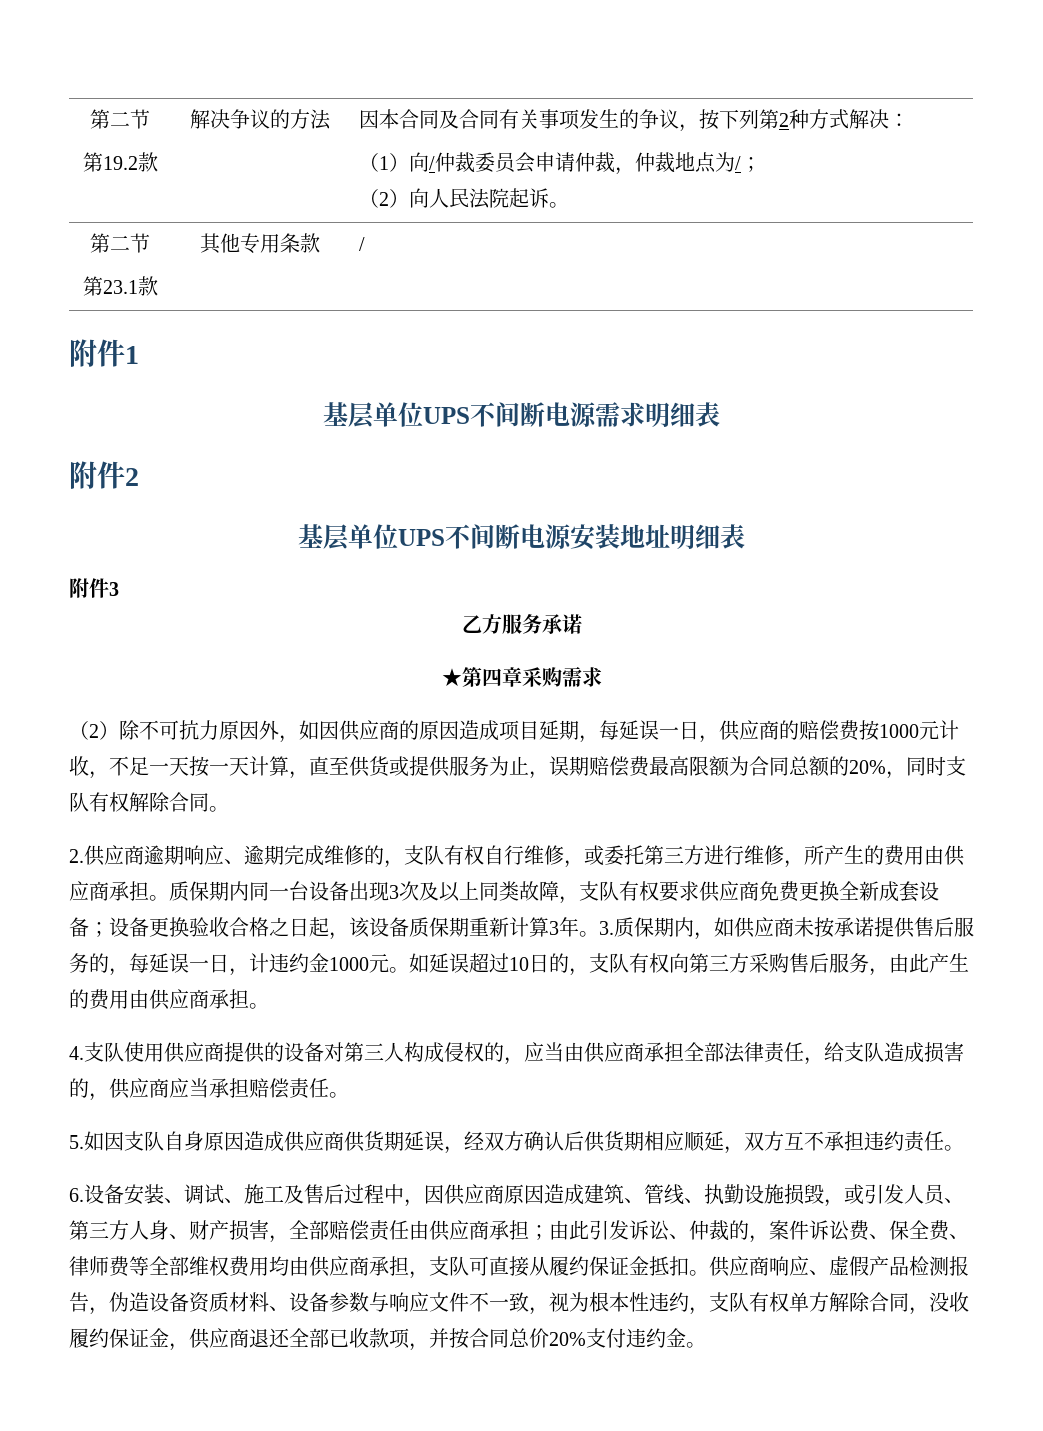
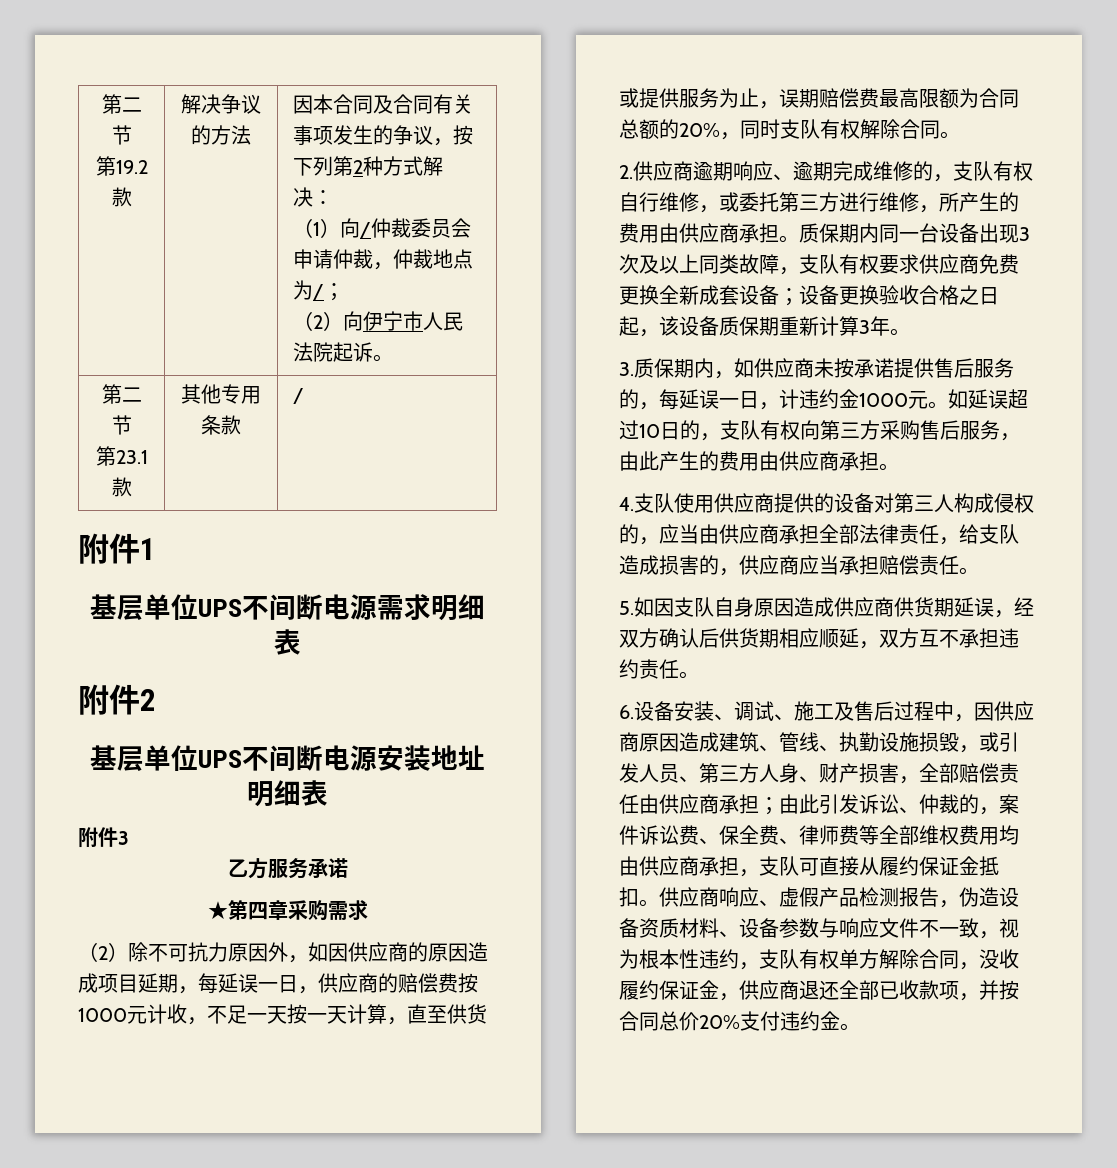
- （2）向人民法院起诉。
+ （2）向伊宁市人民法院起诉。
- 质保期内同一台设备出现3次及以上同类故障，支队有权要求供应商免费更换全新成套设备；设备更换验收合格之日起，该设备质保期重新计算3年。3.质保期内，如供应商未按承诺提供售后服务的，每延误一日，计违约金1000元。
+ 质保期内同一台设备出现3次及以上同类故障，支队有权要求供应商免费更换全新成套设备；设备更换验收合格之日起，该设备质保期重新计算3年。
+ 3.质保期内，如供应商未按承诺提供售后服务的，每延误一日，计违约金1000元。

